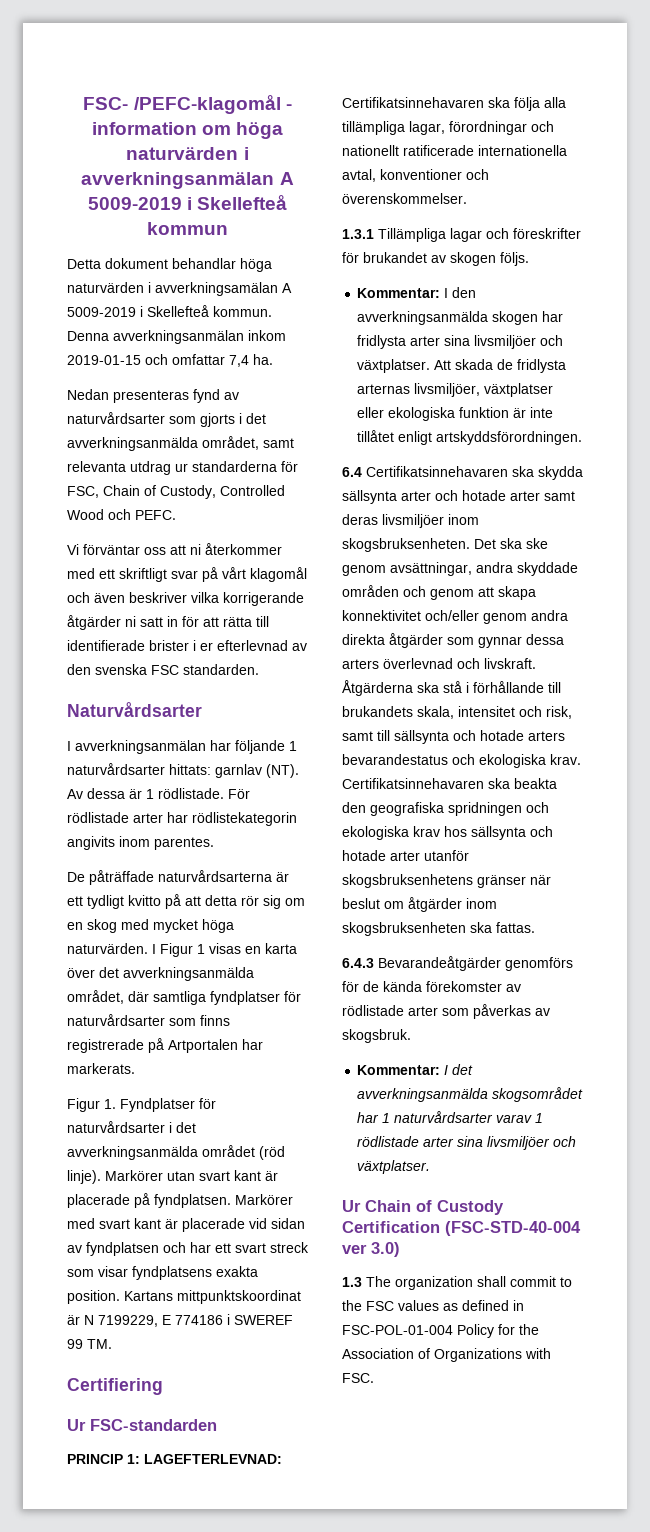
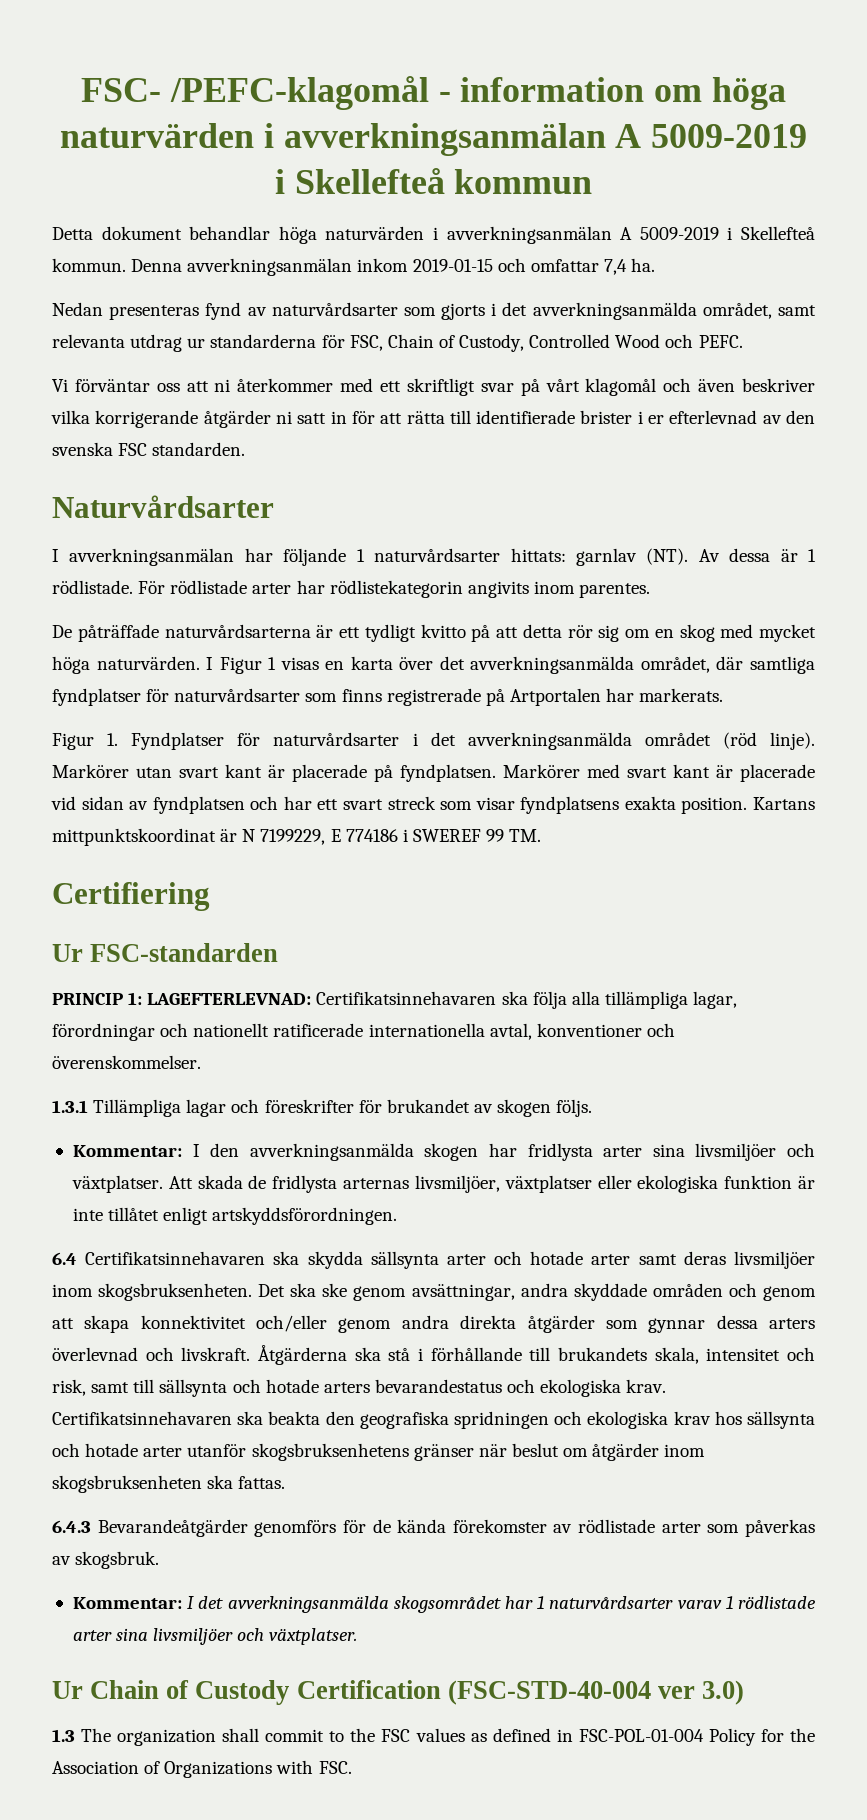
- Detta dokument behandlar höga naturvärden i avverkningsamälan A 5009-2019 i Skellefteå kommun.
+ Detta dokument behandlar höga naturvärden i avverkningsanmälan A 5009-2019 i Skellefteå kommun.

